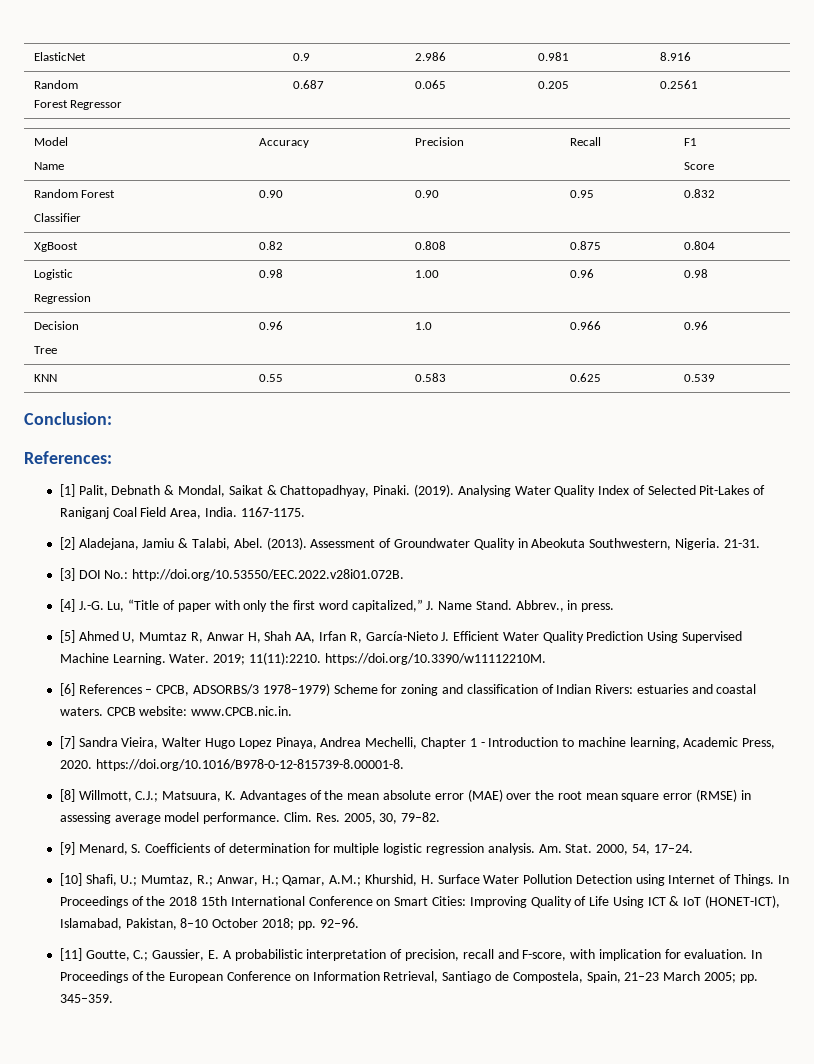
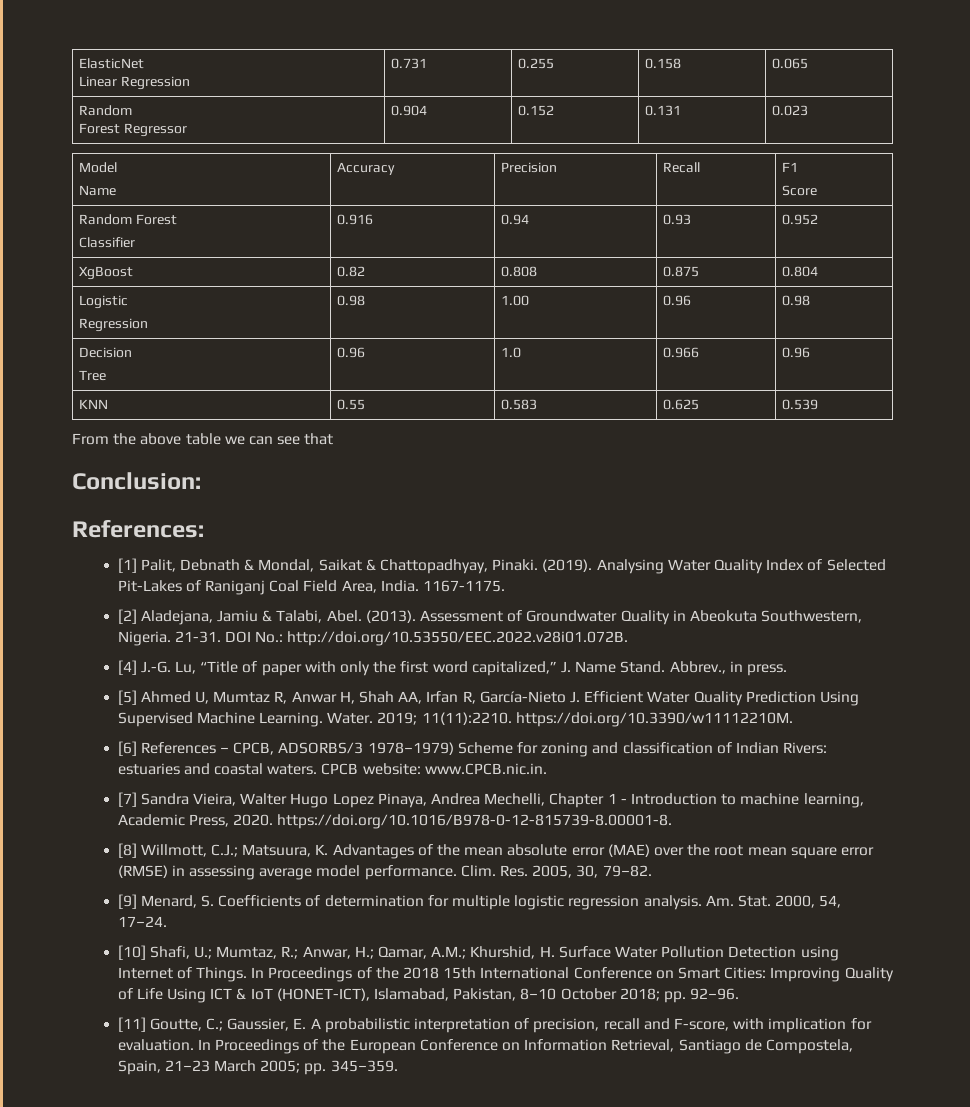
- ElasticNet | 0.9 | 2.986 | 0.981 | 8.916
+ ElasticNet
+ Linear Regression | 0.731 | 0.255 | 0.158 | 0.065
  Random
- Forest Regressor | 0.687 | 0.065 | 0.205 | 0.2561
+ Forest Regressor | 0.904 | 0.152 | 0.131 | 0.023
  Random Forest
- Classifier | 0.90 | 0.90 | 0.95 | 0.832
+ Classifier | 0.916 | 0.94 | 0.93 | 0.952
+ From the above table we can see that
- 21-31.
- [3] DOI No.: http://doi.org/10.53550/EEC.2022.v28i01.072B.
+ 21-31. DOI No.: http://doi.org/10.53550/EEC.2022.v28i01.072B.

